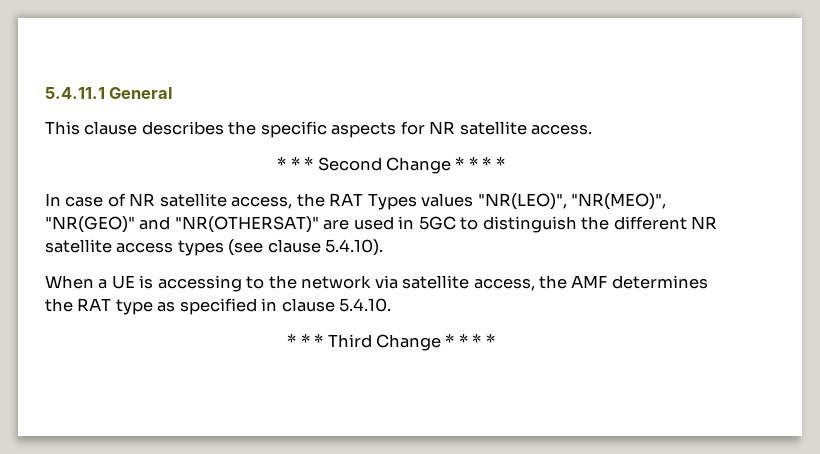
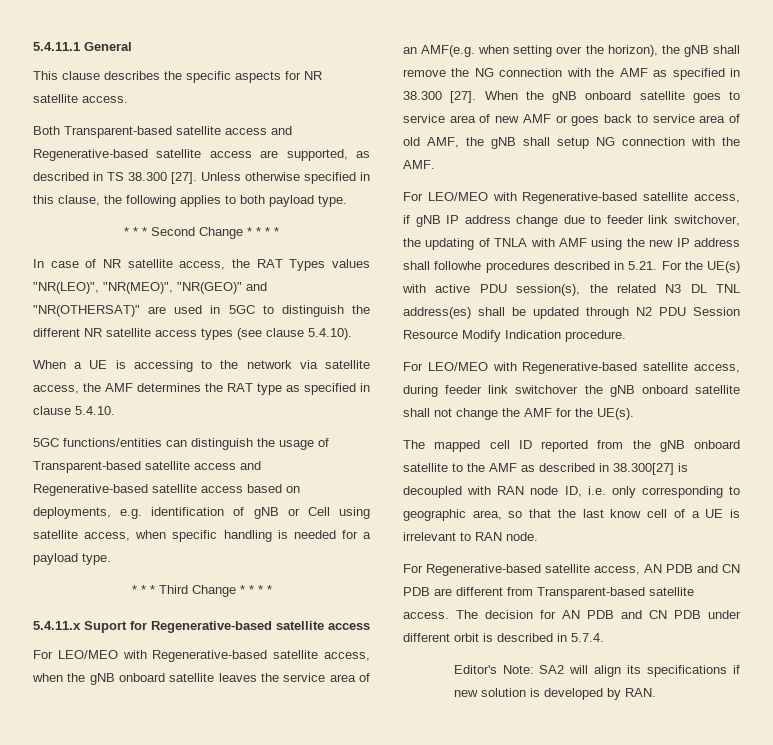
+ Both Transparent-based satellite access and Regenerative-based satellite access are supported, as described in TS 38.300 [27]. Unless otherwise specified in this clause, the following applies to both payload type.
+ 5GC functions/entities can distinguish the usage of Transparent-based satellite access and Regenerative-based satellite access based on deployments, e.g. identification of gNB or Cell using satellite access, when specific handling is needed for a payload type.
+ 5.4.11.x Suport for Regenerative-based satellite access
+ For LEO/MEO with Regenerative-based satellite access, when the gNB onboard satellite leaves the service area of an AMF(e.g. when setting over the horizon), the gNB shall remove the NG connection with the AMF as specified in 38.300 [27]. When the gNB onboard satellite goes to service area of new AMF or goes back to service area of old AMF, the gNB shall setup NG connection with the AMF.
+ For LEO/MEO with Regenerative-based satellite access, if gNB IP address change due to feeder link switchover, the updating of TNLA with AMF using the new IP address shall followhe procedures described in 5.21. For the UE(s) with active PDU session(s), the related N3 DL TNL address(es) shall be updated through N2 PDU Session Resource Modify Indication procedure.
+ For LEO/MEO with Regenerative-based satellite access, during feeder link switchover the gNB onboard satellite shall not change the AMF for the UE(s).
+ The mapped cell ID reported from the gNB onboard satellite to the AMF as described in 38.300[27] is decoupled with RAN node ID, i.e. only corresponding to geographic area, so that the last know cell of a UE is irrelevant to RAN node.
+ For Regenerative-based satellite access, AN PDB and CN PDB are different from Transparent-based satellite access. The decision for AN PDB and CN PDB under different orbit is described in 5.7.4.
+ Editor's Note: SA2 will align its specifications if new solution is developed by RAN.

